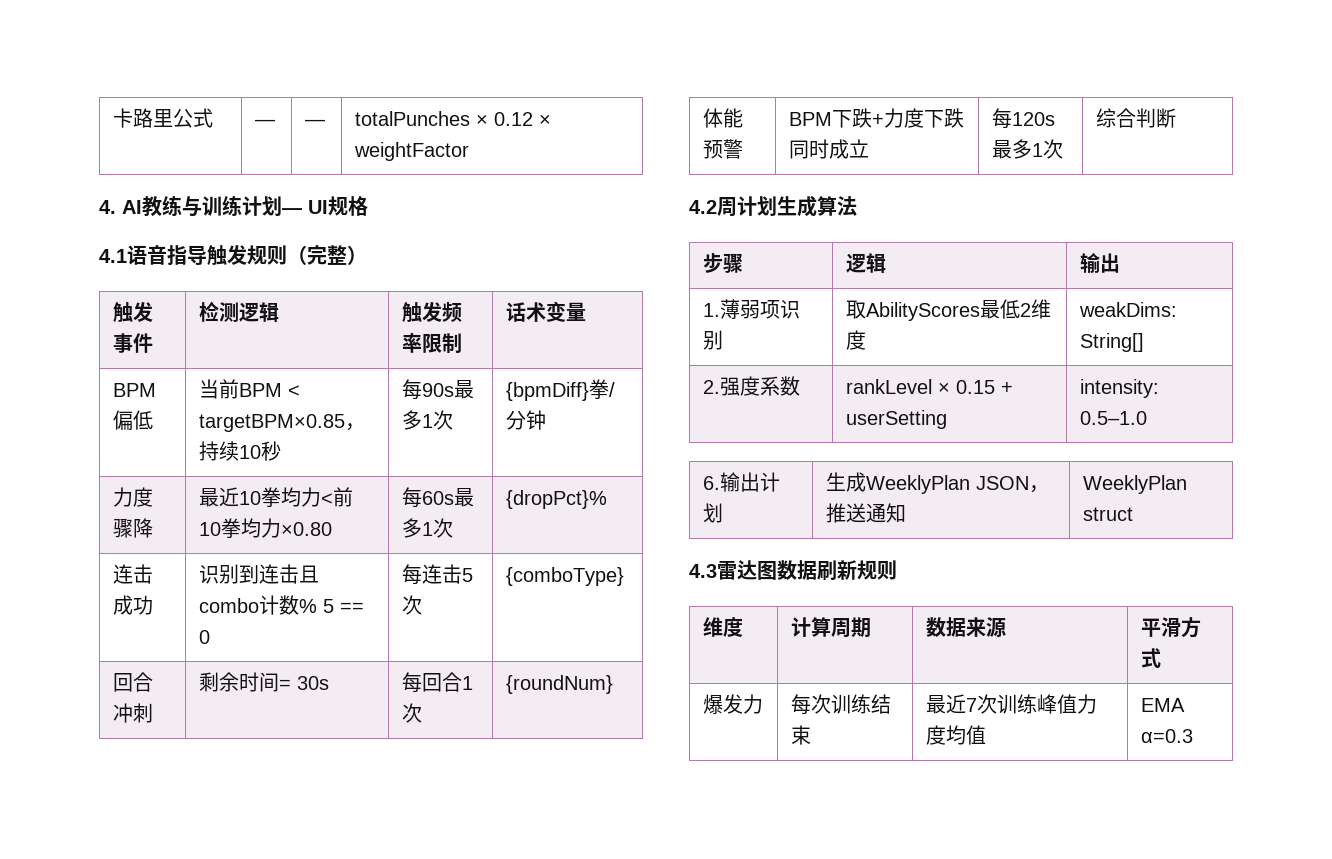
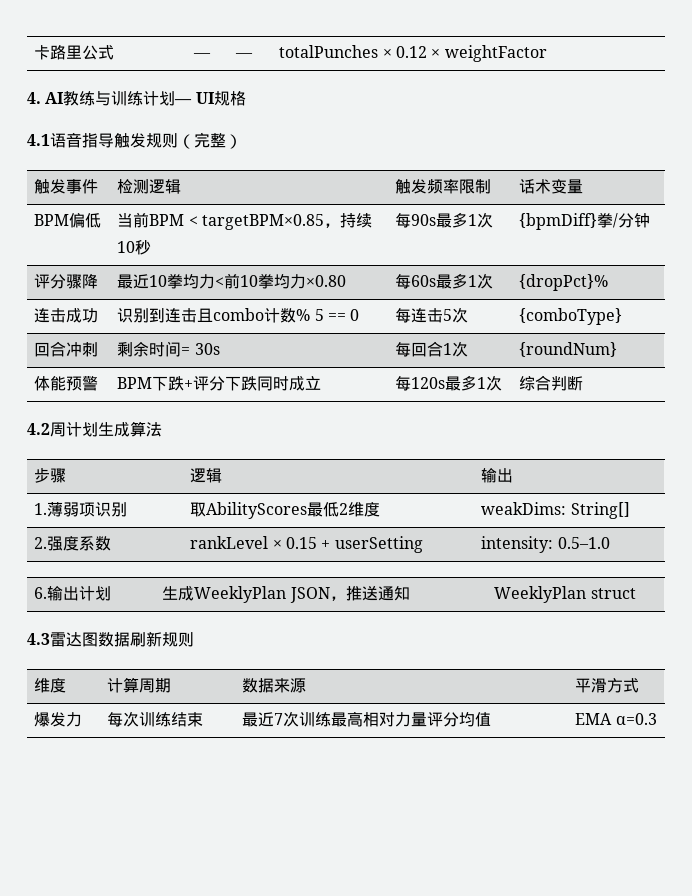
- 力度骤降 | 最近10拳均力<前10拳均力×0.80 | 每60s最多1次 | {dropPct}%
+ 评分骤降 | 最近10拳均力<前10拳均力×0.80 | 每60s最多1次 | {dropPct}%
- 体能预警 | BPM下跌+力度下跌同时成立 | 每120s最多1次 | 综合判断
+ 体能预警 | BPM下跌+评分下跌同时成立 | 每120s最多1次 | 综合判断
- 爆发力 | 每次训练结束 | 最近7次训练峰值力度均值 | EMA α=0.3
+ 爆发力 | 每次训练结束 | 最近7次训练最高相对力量评分均值 | EMA α=0.3

